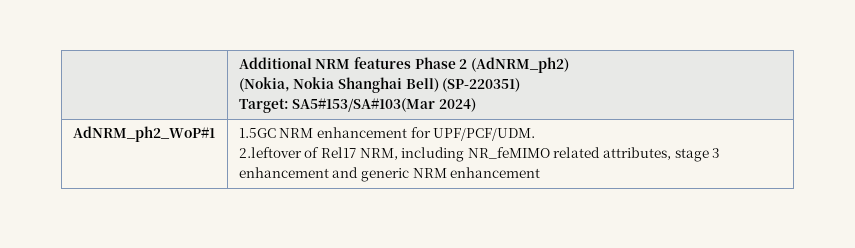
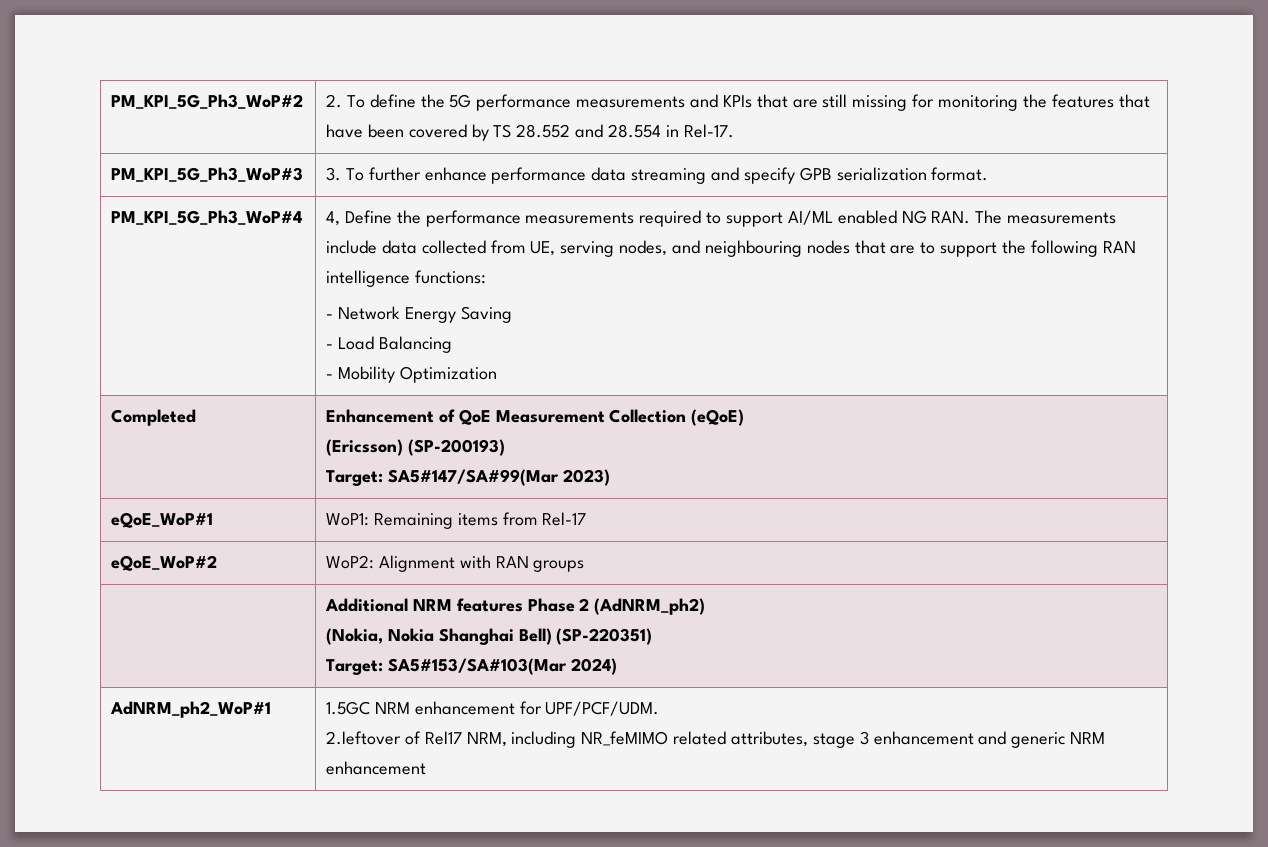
+ PM_KPI_5G_Ph3_WoP#2 | 2. To define the 5G performance measurements and KPIs that are still missing for monitoring the features that have been covered by TS 28.552 and 28.554 in Rel-17.
+ PM_KPI_5G_Ph3_WoP#3 | 3. To further enhance performance data streaming and specify GPB serialization format.
+ PM_KPI_5G_Ph3_WoP#4 | 4, Define the performance measurements required to support AI/ML enabled NG RAN. The measurements include data collected from UE, serving nodes, and neighbouring nodes that are to support the following RAN intelligence functions:
+ - Network Energy Saving
+ - Load Balancing
+ - Mobility Optimization
+ Completed | Enhancement of QoE Measurement Collection (eQoE)
+ (Ericsson) (SP-200193)
+ Target: SA5#147/SA#99(Mar 2023)
+ eQoE_WoP#1 | WoP1: Remaining items from Rel-17
+ eQoE_WoP#2 | WoP2: Alignment with RAN groups

